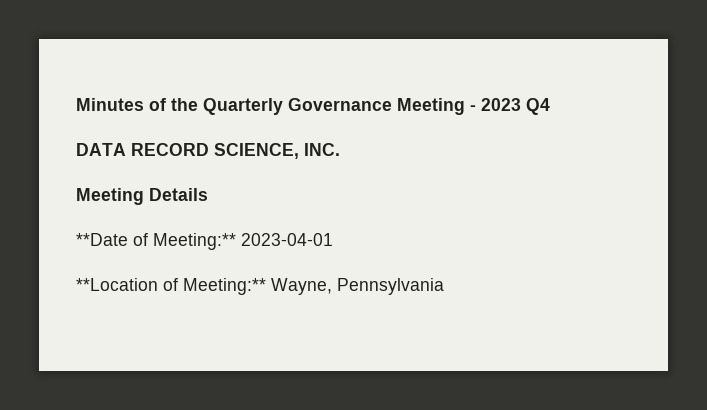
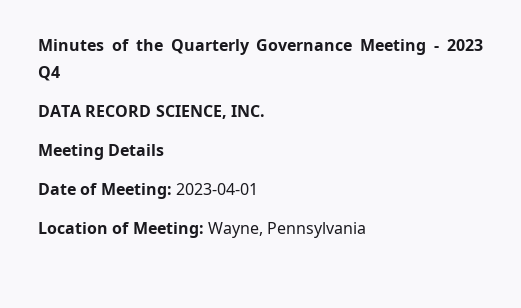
- **Date of Meeting:** 2023-04-01
- **Location of Meeting:** Wayne, Pennsylvania
+ Date of Meeting: 2023-04-01
+ Location of Meeting: Wayne, Pennsylvania

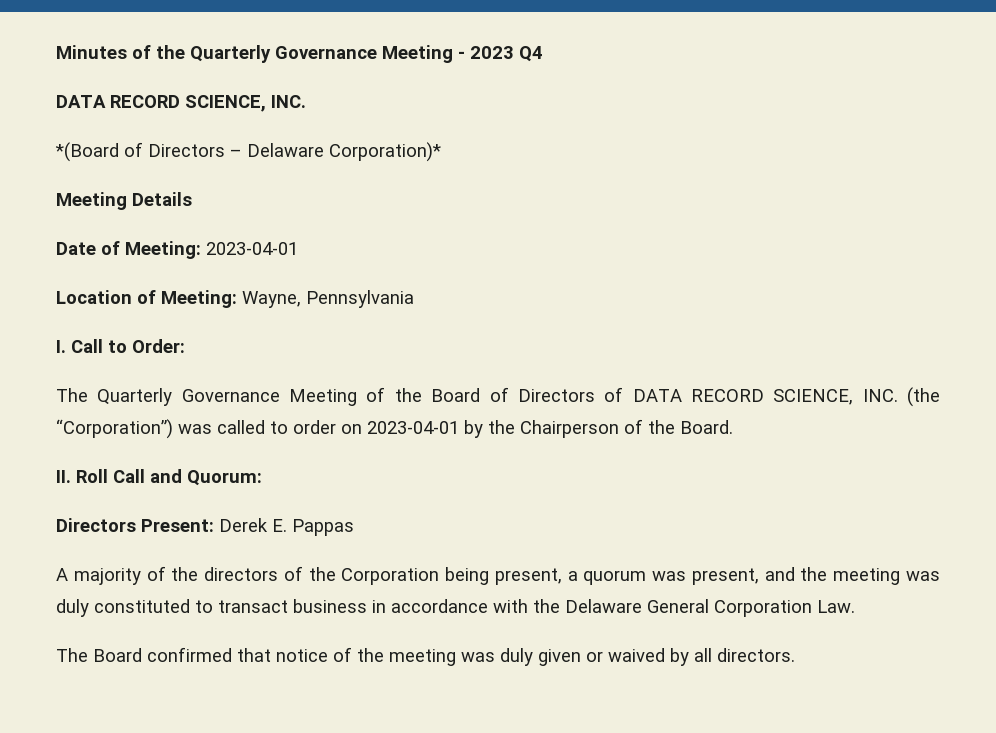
+ *(Board of Directors – Delaware Corporation)*
+ I. Call to Order:
+ The Quarterly Governance Meeting of the Board of Directors of DATA RECORD SCIENCE, INC. (the “Corporation”) was called to order on 2023-04-01 by the Chairperson of the Board.
+ II. Roll Call and Quorum:
+ Directors Present: Derek E. Pappas
+ A majority of the directors of the Corporation being present, a quorum was present, and the meeting was duly constituted to transact business in accordance with the Delaware General Corporation Law.
+ The Board confirmed that notice of the meeting was duly given or waived by all directors.

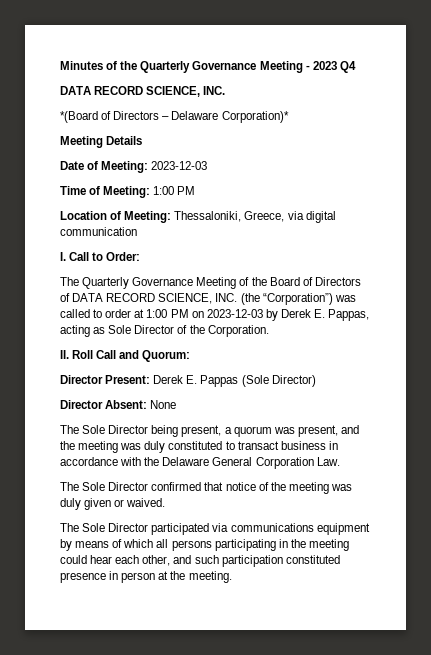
- Date of Meeting: 2023-04-01
- Location of Meeting: Wayne, Pennsylvania
+ Date of Meeting: 2023-12-03
+ Time of Meeting: 1:00 PM
+ Location of Meeting: Thessaloniki, Greece, via digital communication
- The Quarterly Governance Meeting of the Board of Directors of DATA RECORD SCIENCE, INC. (the “Corporation”) was called to order on 2023-04-01 by the Chairperson of the Board.
+ The Quarterly Governance Meeting of the Board of Directors of DATA RECORD SCIENCE, INC. (the “Corporation”) was called to order at 1:00 PM on 2023-12-03 by Derek E. Pappas, acting as Sole Director of the Corporation.
- Directors Present: Derek E. Pappas
- A majority of the directors of the Corporation being present, a quorum was present, and the meeting was duly constituted to transact business in accordance with the Delaware General Corporation Law.
+ Director Present: Derek E. Pappas (Sole Director)
+ Director Absent: None
+ The Sole Director being present, a quorum was present, and the meeting was duly constituted to transact business in accordance with the Delaware General Corporation Law.
- The Board confirmed that notice of the meeting was duly given or waived by all directors.
+ The Sole Director confirmed that notice of the meeting was duly given or waived.
+ The Sole Director participated via communications equipment by means of which all persons participating in the meeting could hear each other, and such participation constituted presence in person at the meeting.

